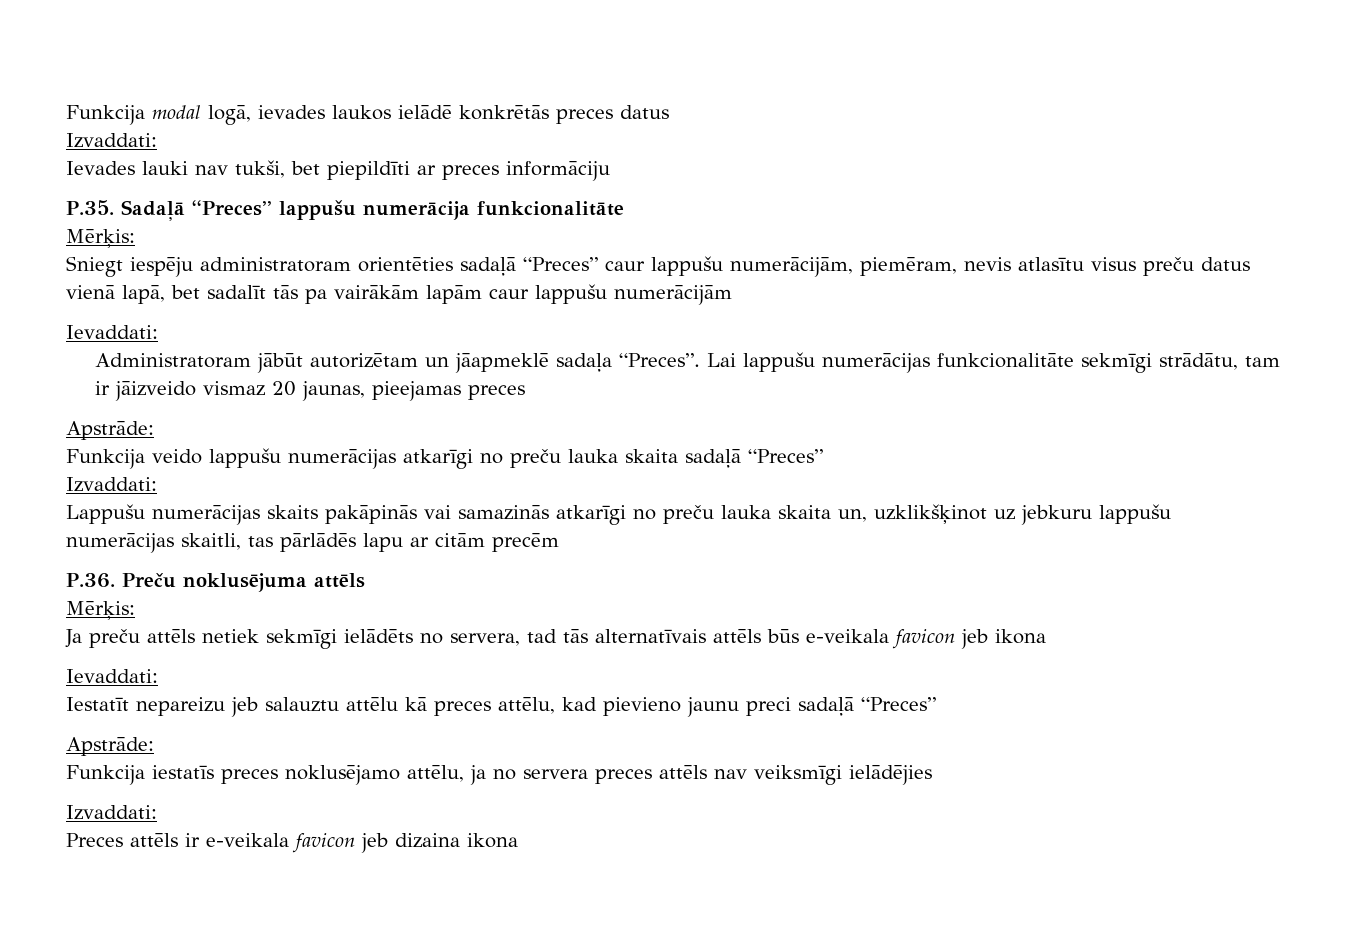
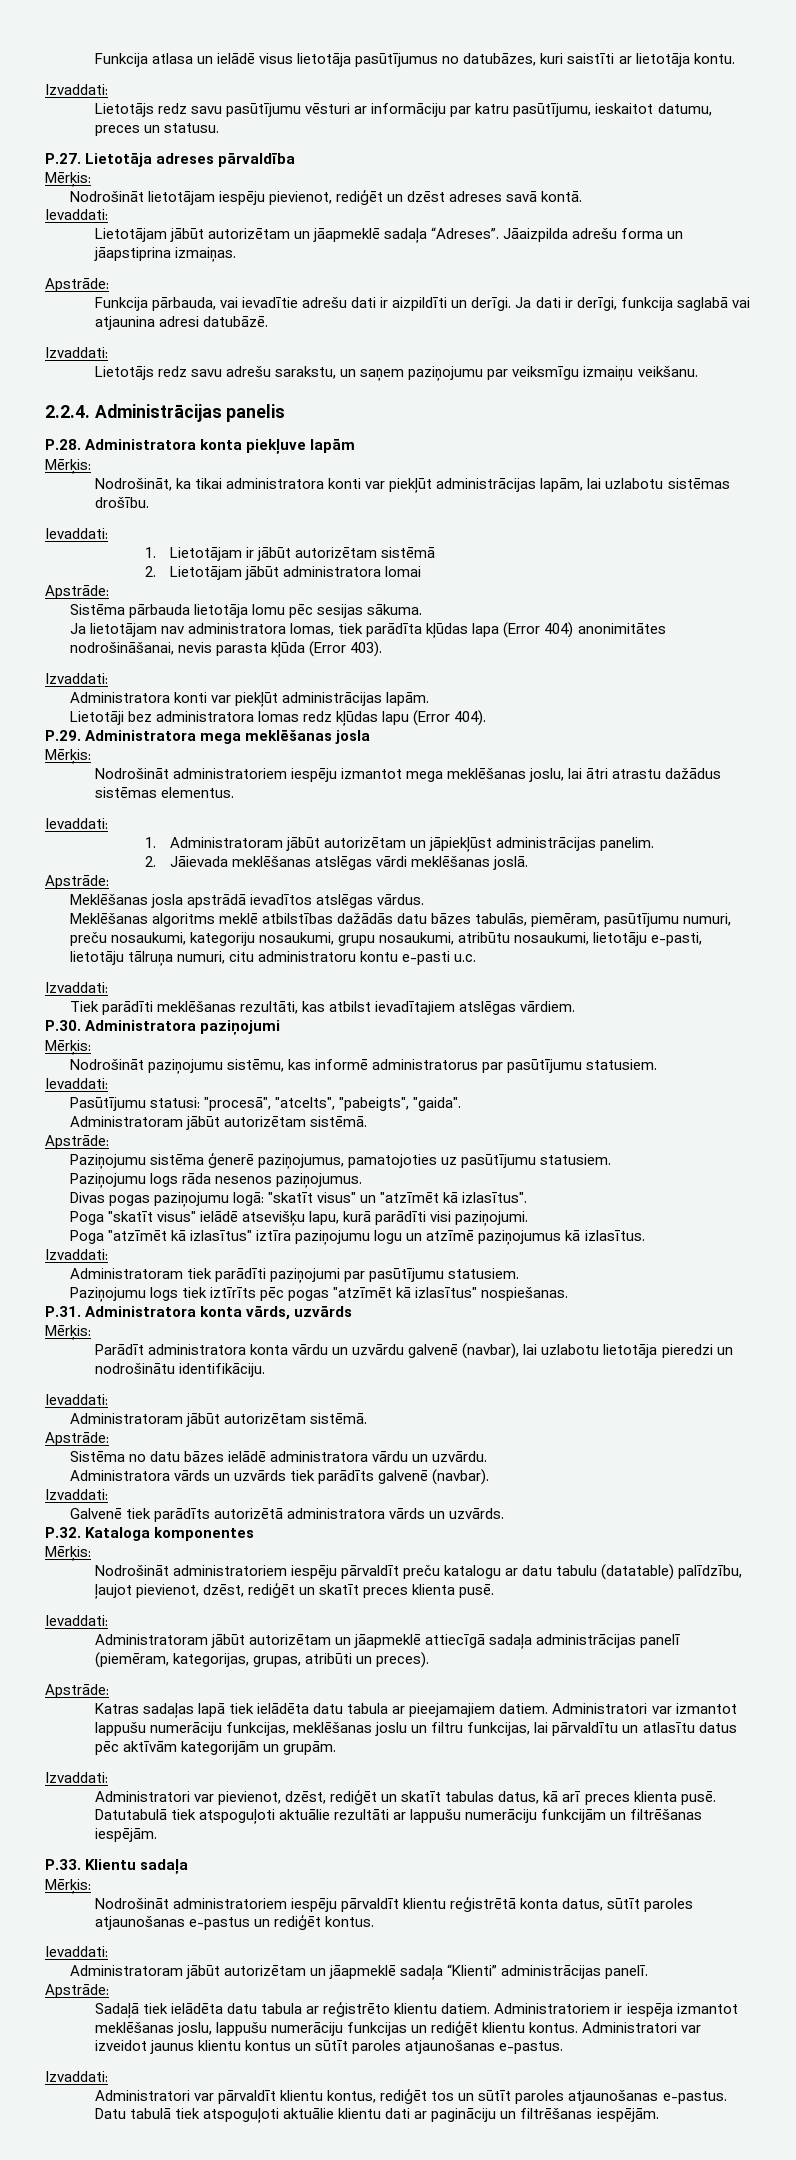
- Funkcija modal logā, ievades laukos ielādē konkrētās preces datus
+ Funkcija atlasa un ielādē visus lietotāja pasūtījumus no datubāzes, kuri saistīti ar lietotāja kontu.
  Izvaddati:
- Ievades lauki nav tukši, bet piepildīti ar preces informāciju
- P.35. Sadaļā “Preces” lappušu numerācija funkcionalitāte
+ Lietotājs redz savu pasūtījumu vēsturi ar informāciju par katru pasūtījumu, ieskaitot datumu, preces un statusu.
+ P.27. Lietotāja adreses pārvaldība
  Mērķis:
- Sniegt iespēju administratoram orientēties sadaļā “Preces” caur lappušu numerācijām, piemēram, nevis atlasītu visus preču datus vienā lapā, bet sadalīt tās pa vairākām lapām caur lappušu numerācijām
+ Nodrošināt lietotājam iespēju pievienot, rediģēt un dzēst adreses savā kontā.
+ Ievaddati:
+ Lietotājam jābūt autorizētam un jāapmeklē sadaļa “Adreses”. Jāaizpilda adrešu forma un jāapstiprina izmaiņas.
+ Apstrāde:
+ Funkcija pārbauda, vai ievadītie adrešu dati ir aizpildīti un derīgi. Ja dati ir derīgi, funkcija saglabā vai atjaunina adresi datubāzē.
+ Izvaddati:
+ Lietotājs redz savu adrešu sarakstu, un saņem paziņojumu par veiksmīgu izmaiņu veikšanu.
+ 2.2.4. Administrācijas panelis
+ P.28. Administratora konta piekļuve lapām
+ Mērķis:
+ Nodrošināt, ka tikai administratora konti var piekļūt administrācijas lapām, lai uzlabotu sistēmas drošību.
+ Ievaddati:
+ 1. Lietotājam ir jābūt autorizētam sistēmā
+ 2. Lietotājam jābūt administratora lomai
+ Apstrāde:
+ Sistēma pārbauda lietotāja lomu pēc sesijas sākuma.
+ Ja lietotājam nav administratora lomas, tiek parādīta kļūdas lapa (Error 404) anonimitātes nodrošināšanai, nevis parasta kļūda (Error 403).
+ Izvaddati:
+ Administratora konti var piekļūt administrācijas lapām.
+ Lietotāji bez administratora lomas redz kļūdas lapu (Error 404).
+ P.29. Administratora mega meklēšanas josla
+ Mērķis:
+ Nodrošināt administratoriem iespēju izmantot mega meklēšanas joslu, lai ātri atrastu dažādus sistēmas elementus.
+ Ievaddati:
+ 1. Administratoram jābūt autorizētam un jāpiekļūst administrācijas panelim.
+ 2. Jāievada meklēšanas atslēgas vārdi meklēšanas joslā.
+ Apstrāde:
+ Meklēšanas josla apstrādā ievadītos atslēgas vārdus.
+ Meklēšanas algoritms meklē atbilstības dažādās datu bāzes tabulās, piemēram, pasūtījumu numuri, preču nosaukumi, kategoriju nosaukumi, grupu nosaukumi, atribūtu nosaukumi, lietotāju e-pasti, lietotāju tālruņa numuri, citu administratoru kontu e-pasti u.c.
+ Izvaddati:
+ Tiek parādīti meklēšanas rezultāti, kas atbilst ievadītajiem atslēgas vārdiem.
+ P.30. Administratora paziņojumi
+ Mērķis:
+ Nodrošināt paziņojumu sistēmu, kas informē administratorus par pasūtījumu statusiem.
+ Ievaddati:
+ Pasūtījumu statusi: "procesā", "atcelts", "pabeigts", "gaida".
+ Administratoram jābūt autorizētam sistēmā.
+ Apstrāde:
+ Paziņojumu sistēma ģenerē paziņojumus, pamatojoties uz pasūtījumu statusiem.
+ Paziņojumu logs rāda nesenos paziņojumus.
+ Divas pogas paziņojumu logā: "skatīt visus" un "atzīmēt kā izlasītus".
+ Poga "skatīt visus" ielādē atsevišķu lapu, kurā parādīti visi paziņojumi.
+ Poga "atzīmēt kā izlasītus" iztīra paziņojumu logu un atzīmē paziņojumus kā izlasītus.
+ Izvaddati:
+ Administratoram tiek parādīti paziņojumi par pasūtījumu statusiem.
+ Paziņojumu logs tiek iztīrīts pēc pogas "atzīmēt kā izlasītus" nospiešanas.
+ P.31. Administratora konta vārds, uzvārds
+ Mērķis:
+ Parādīt administratora konta vārdu un uzvārdu galvenē (navbar), lai uzlabotu lietotāja pieredzi un nodrošinātu identifikāciju.
+ Ievaddati:
+ Administratoram jābūt autorizētam sistēmā.
+ Apstrāde:
+ Sistēma no datu bāzes ielādē administratora vārdu un uzvārdu.
+ Administratora vārds un uzvārds tiek parādīts galvenē (navbar).
+ Izvaddati:
+ Galvenē tiek parādīts autorizētā administratora vārds un uzvārds.
+ P.32. Kataloga komponentes
+ Mērķis:
+ Nodrošināt administratoriem iespēju pārvaldīt preču katalogu ar datu tabulu (datatable) palīdzību, ļaujot pievienot, dzēst, rediģēt un skatīt preces klienta pusē.
+ Ievaddati:
+ Administratoram jābūt autorizētam un jāapmeklē attiecīgā sadaļa administrācijas panelī (piemēram, kategorijas, grupas, atribūti un preces).
+ Apstrāde:
+ Katras sadaļas lapā tiek ielādēta datu tabula ar pieejamajiem datiem. Administratori var izmantot lappušu numerāciju funkcijas, meklēšanas joslu un filtru funkcijas, lai pārvaldītu un atlasītu datus pēc aktīvām kategorijām un grupām.
+ Izvaddati:
+ Administratori var pievienot, dzēst, rediģēt un skatīt tabulas datus, kā arī preces klienta pusē. Datutabulā tiek atspoguļoti aktuālie rezultāti ar lappušu numerāciju funkcijām un filtrēšanas iespējām.
+ P.33. Klientu sadaļa
+ Mērķis:
+ Nodrošināt administratoriem iespēju pārvaldīt klientu reģistrētā konta datus, sūtīt paroles atjaunošanas e-pastus un rediģēt kontus.
- Administratoram jābūt autorizētam un jāapmeklē sadaļa “Preces”. Lai lappušu numerācijas funkcionalitāte sekmīgi strādātu, tam ir jāizveido vismaz 20 jaunas, pieejamas preces
+ Administratoram jābūt autorizētam un jāapmeklē sadaļa “Klienti” administrācijas panelī.
  Apstrāde:
- Funkcija veido lappušu numerācijas atkarīgi no preču lauka skaita sadaļā “Preces”
+ Sadaļā tiek ielādēta datu tabula ar reģistrēto klientu datiem. Administratoriem ir iespēja izmantot meklēšanas joslu, lappušu numerāciju funkcijas un rediģēt klientu kontus. Administratori var izveidot jaunus klientu kontus un sūtīt paroles atjaunošanas e-pastus.
  Izvaddati:
- Lappušu numerācijas skaits pakāpinās vai samazinās atkarīgi no preču lauka skaita un, uzklikšķinot uz jebkuru lappušu numerācijas skaitli, tas pārlādēs lapu ar citām precēm
- P.36. Preču noklusējuma attēls
- Mērķis:
- Ja preču attēls netiek sekmīgi ielādēts no servera, tad tās alternatīvais attēls būs e-veikala favicon jeb ikona
- Ievaddati:
- Iestatīt nepareizu jeb salauztu attēlu kā preces attēlu, kad pievieno jaunu preci sadaļā “Preces”
- Apstrāde:
- Funkcija iestatīs preces noklusējamo attēlu, ja no servera preces attēls nav veiksmīgi ielādējies
- Izvaddati:
- Preces attēls ir e-veikala favicon jeb dizaina ikona
+ Administratori var pārvaldīt klientu kontus, rediģēt tos un sūtīt paroles atjaunošanas e-pastus. Datu tabulā tiek atspoguļoti aktuālie klientu dati ar pagināciju un filtrēšanas iespējām.

